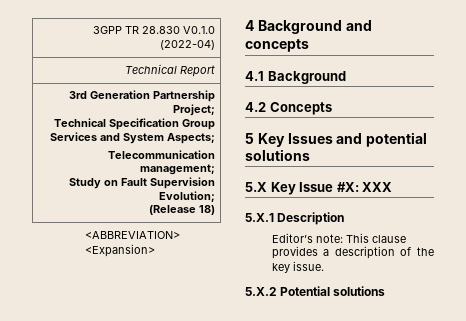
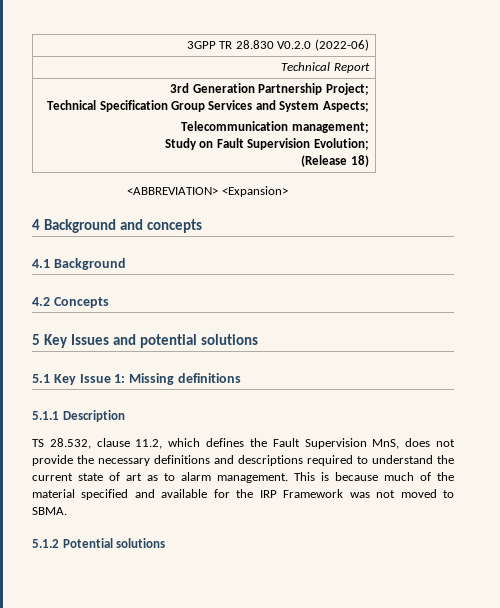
- 3GPP TR 28.830 V0.1.0 (2022-04)
+ 3GPP TR 28.830 V0.2.0 (2022-06)
- 5.X Key Issue #X: XXX
- 5.X.1 Description
- Editor’s note: This clause provides a description of the key issue.
- 5.X.2 Potential solutions
+ 5.1 Key Issue 1: Missing definitions
+ 5.1.1 Description
+ TS 28.532, clause 11.2, which defines the Fault Supervision MnS, does not provide the necessary definitions and descriptions required to understand the current state of art as to alarm management. This is because much of the material specified and available for the IRP Framework was not moved to SBMA.
+ 5.1.2 Potential solutions

